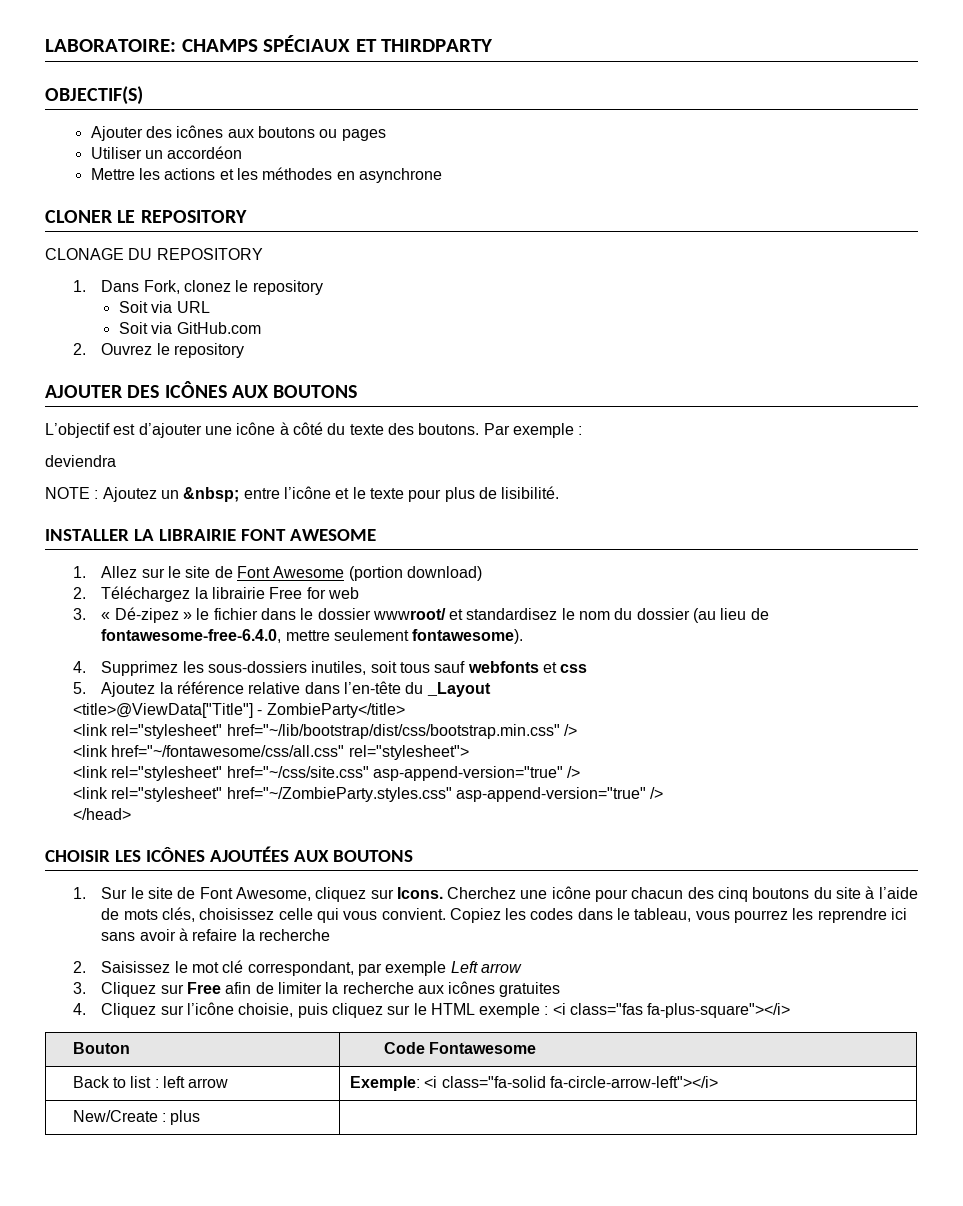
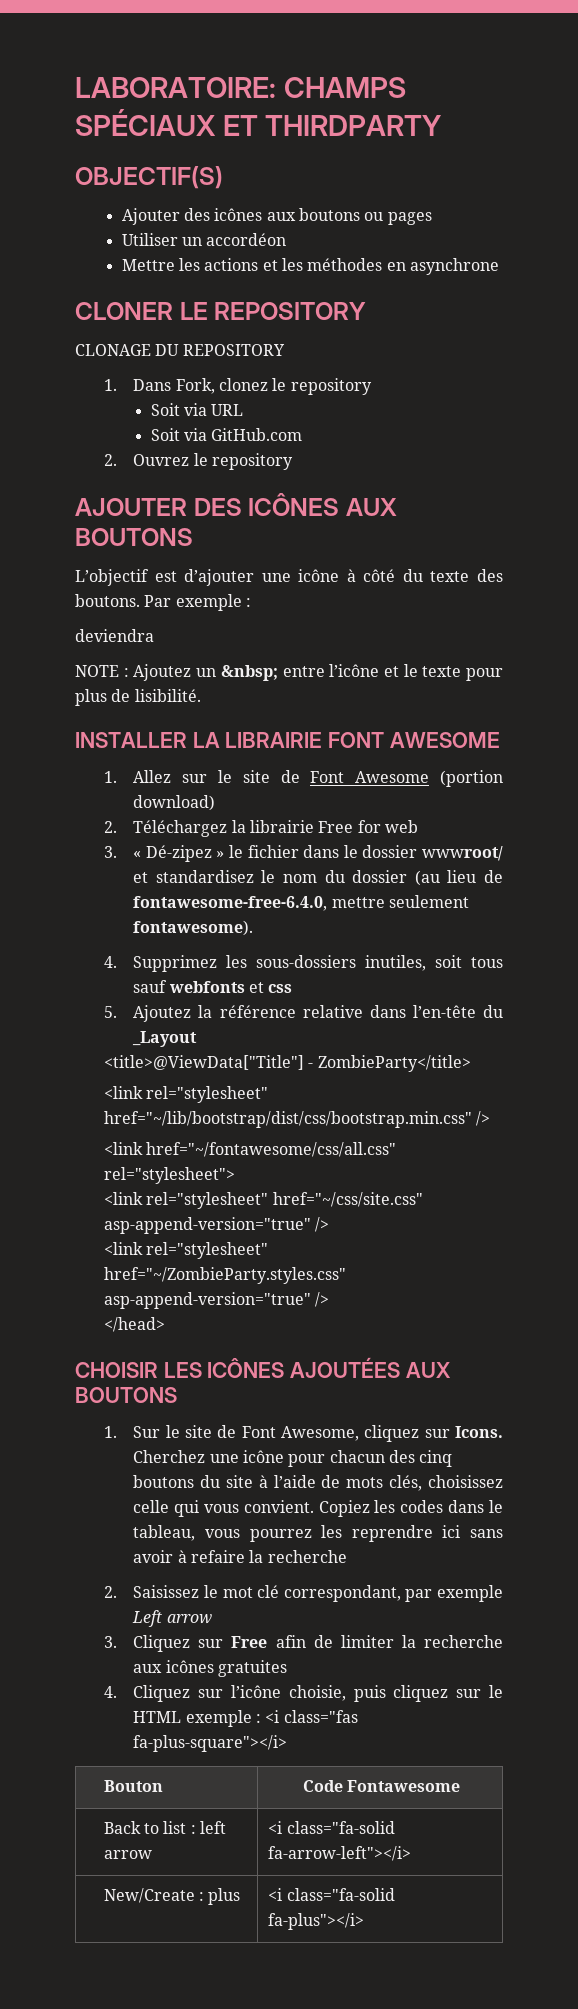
- Back to list : left arrow | Exemple: <i class="fa-solid fa-circle-arrow-left"></i>
+ Back to list : left arrow | <i class="fa-solid fa-arrow-left"></i>
- New/Create : plus |
+ New/Create : plus | <i class="fa-solid fa-plus"></i>

